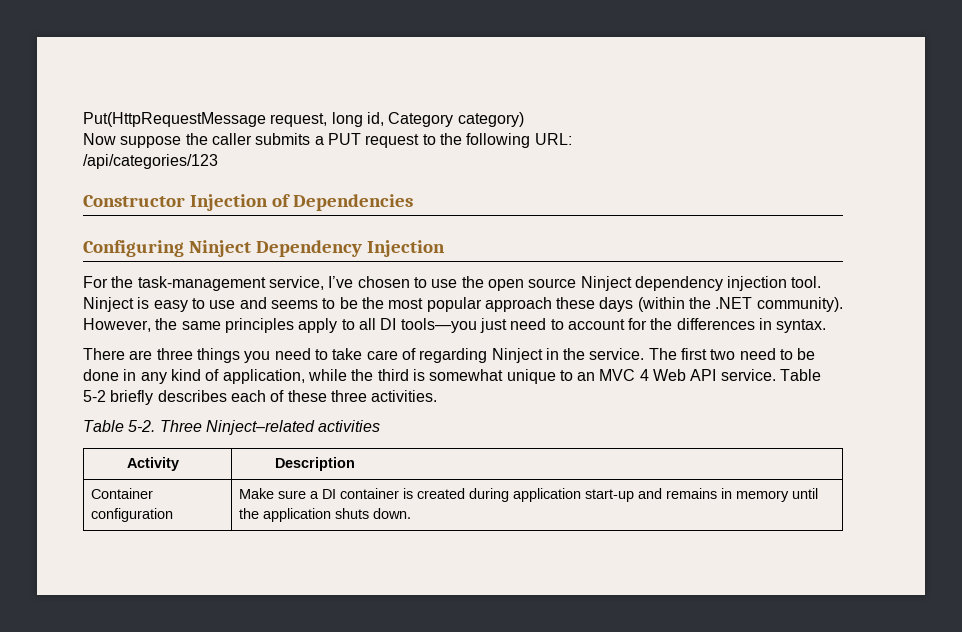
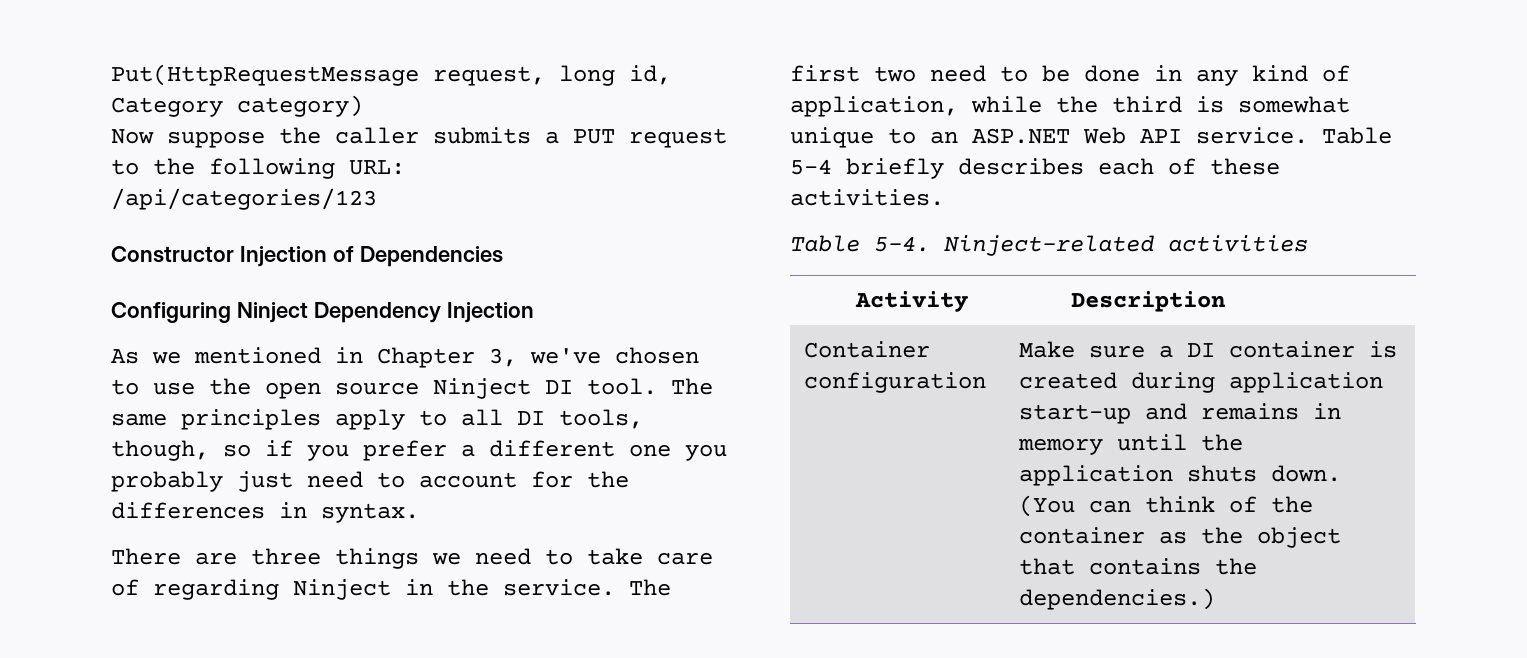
- For the task-management service, I’ve chosen to use the open source Ninject dependency injection tool. Ninject is easy to use and seems to be the most popular approach these days (within the .NET community). However, the same principles apply to all DI tools—you just need to account for the differences in syntax.
+ As we mentioned in Chapter 3, we've chosen to use the open source Ninject DI tool. The same principles apply to all DI tools, though, so if you prefer a different one you probably just need to account for the differences in syntax.
- There are three things you need to take care of regarding Ninject in the service.
+ There are three things we need to take care of regarding Ninject in the service.
- The first two need to be done in any kind of application, while the third is somewhat unique to an MVC 4 Web API service.
+ The first two need to be done in any kind of application, while the third is somewhat unique to an ASP.NET Web API service.
- Table 5-2 briefly describes each of these three activities.
+ Table 5-4 briefly describes each of these activities.
- Table 5-2. Three Ninject–related activities
+ Table 5-4. Ninject–related activities
- Container configuration | Make sure a DI container is created during application start-up and remains in memory until the application shuts down.
+ Container configuration | Make sure a DI container is created during application start-up and remains in memory until the application shuts down. (You can think of the container as the object that contains the dependencies.)

